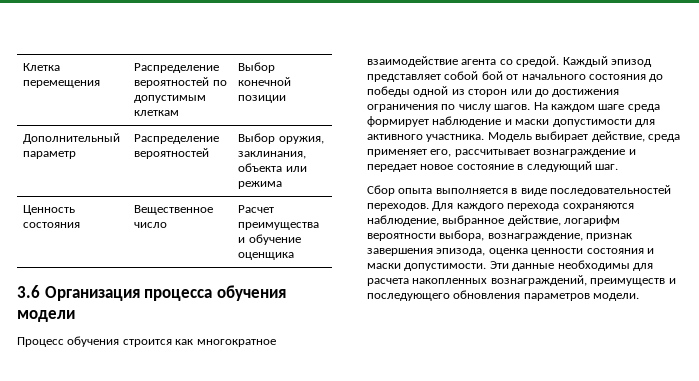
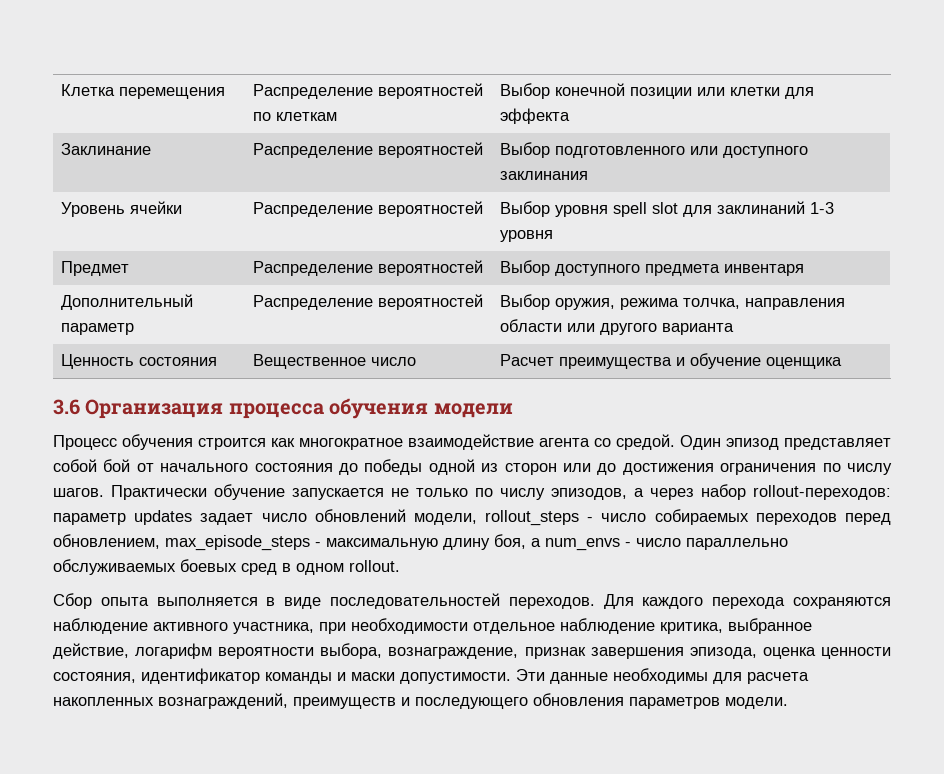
- Клетка перемещения | Распределение вероятностей по допустимым клеткам | Выбор конечной позиции
+ Клетка перемещения | Распределение вероятностей по клеткам | Выбор конечной позиции или клетки для эффекта
+ Заклинание | Распределение вероятностей | Выбор подготовленного или доступного заклинания
+ Уровень ячейки | Распределение вероятностей | Выбор уровня spell slot для заклинаний 1-3 уровня
+ Предмет | Распределение вероятностей | Выбор доступного предмета инвентаря
- Дополнительный параметр | Распределение вероятностей | Выбор оружия, заклинания, объекта или режима
+ Дополнительный параметр | Распределение вероятностей | Выбор оружия, режима толчка, направления области или другого варианта
- Каждый эпизод представляет собой бой от начального состояния до победы одной из сторон или до достижения ограничения по числу шагов.
+ Один эпизод представляет собой бой от начального состояния до победы одной из сторон или до достижения ограничения по числу шагов.
- На каждом шаге среда формирует наблюдение и маски допустимости для активного участника. Модель выбирает действие, среда применяет его, рассчитывает вознаграждение и передает новое состояние в следующий шаг.
+ Практически обучение запускается не только по числу эпизодов, а через набор rollout-переходов: параметр updates задает число обновлений модели, rollout_steps - число собираемых переходов перед обновлением, max_episode_steps - максимальную длину боя, а num_envs - число параллельно обслуживаемых боевых сред в одном rollout.
- Для каждого перехода сохраняются наблюдение, выбранное действие, логарифм вероятности выбора, вознаграждение, признак завершения эпизода, оценка ценности состояния и маски допустимости.
+ Для каждого перехода сохраняются наблюдение активного участника, при необходимости отдельное наблюдение критика, выбранное действие, логарифм вероятности выбора, вознаграждение, признак завершения эпизода, оценка ценности состояния, идентификатор команды и маски допустимости.

